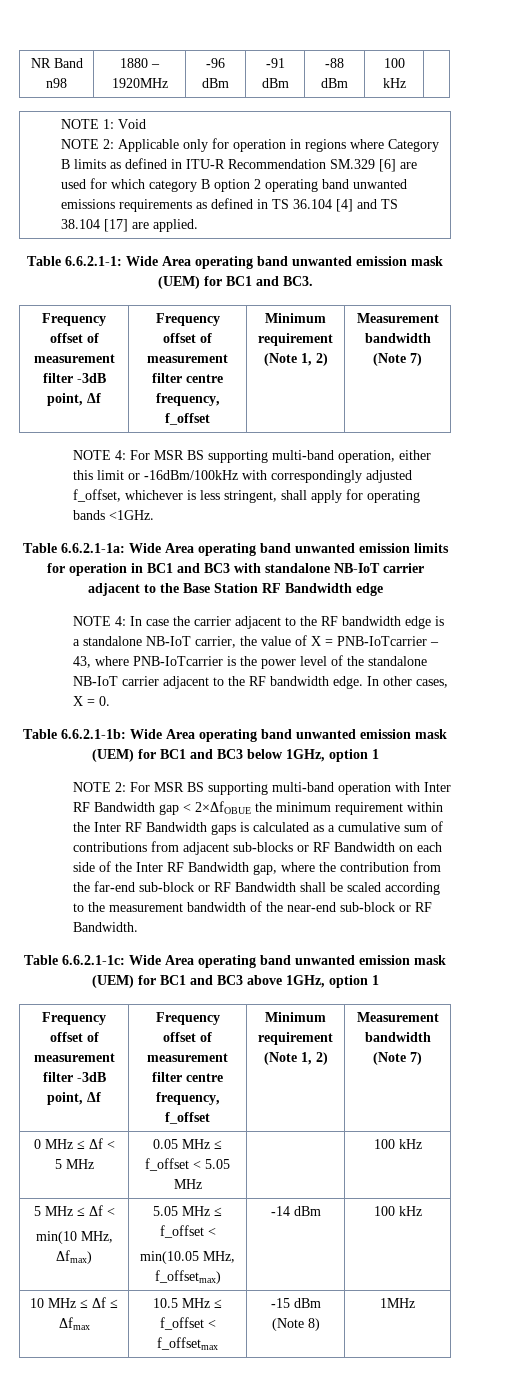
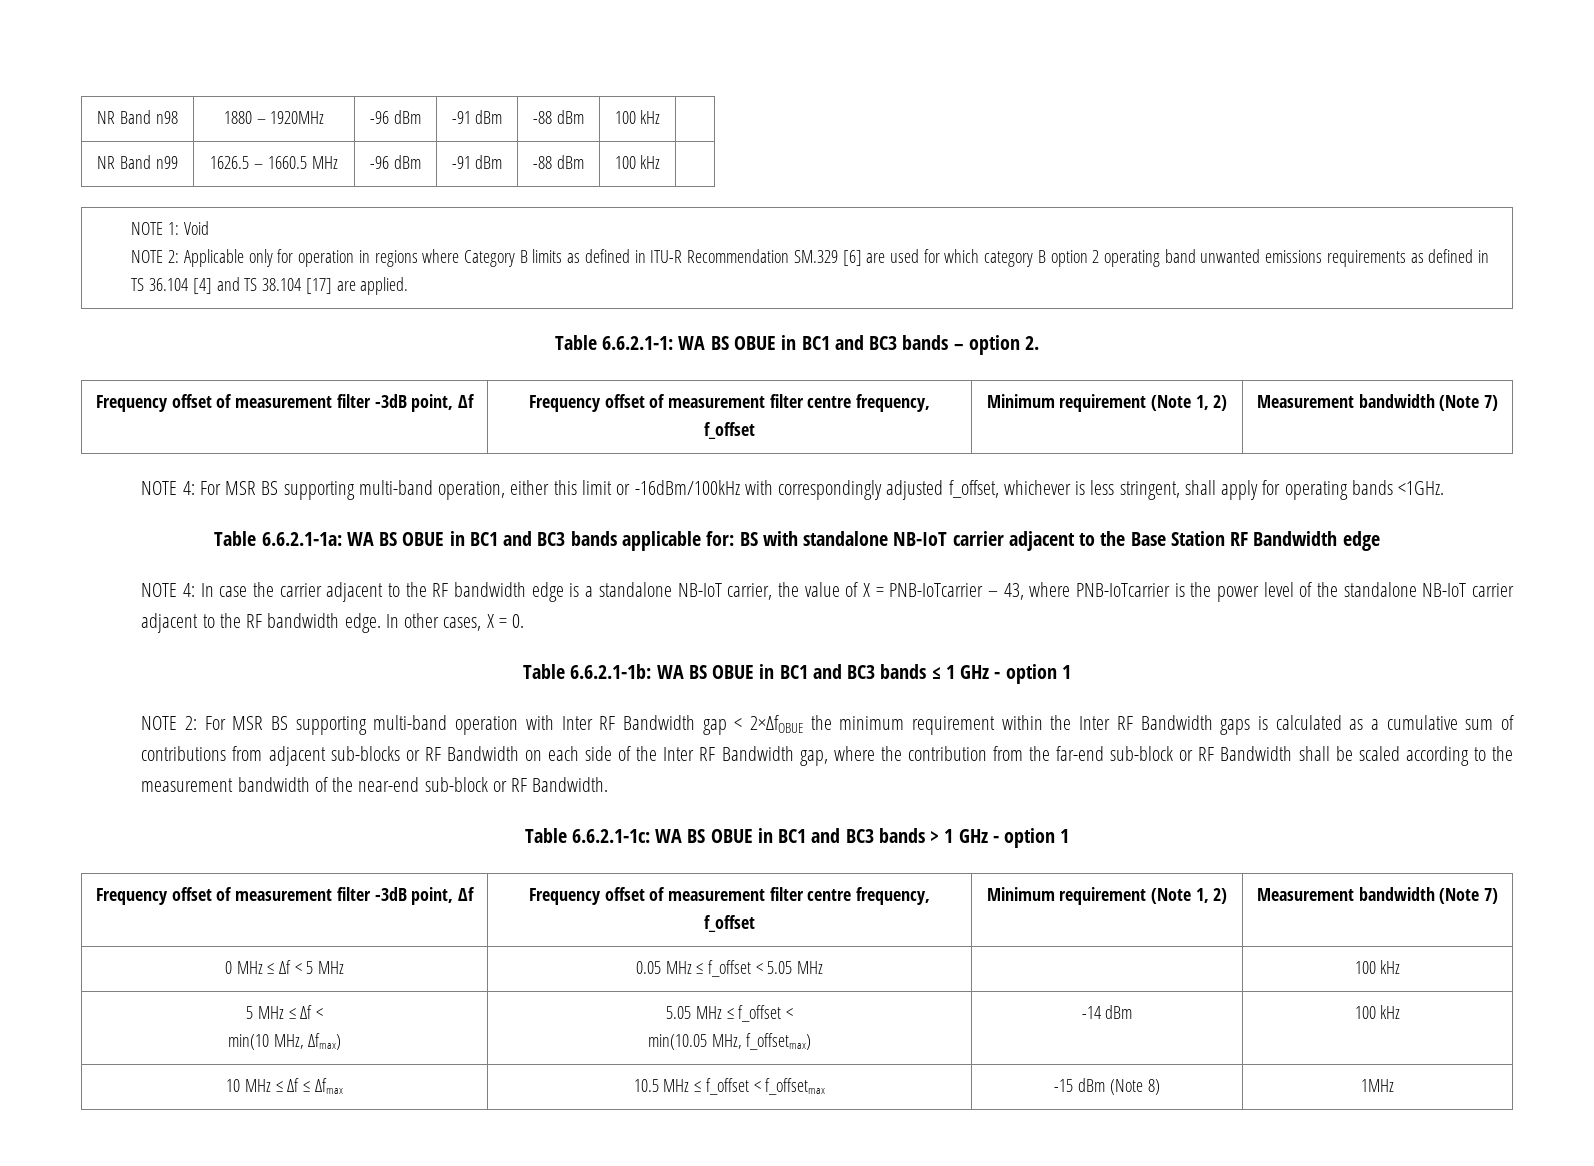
+ NR Band n99 | 1626.5 – 1660.5 MHz | -96 dBm | -91 dBm | -88 dBm | 100 kHz |
- Table 6.6.2.1-1: Wide Area operating band unwanted emission mask (UEM) for BC1 and BC3.
+ Table 6.6.2.1-1: WA BS OBUE in BC1 and BC3 bands – option 2.
- Table 6.6.2.1-1a: Wide Area operating band unwanted emission limits for operation in BC1 and BC3 with standalone NB-IoT carrier adjacent to the Base Station RF Bandwidth edge
+ Table 6.6.2.1-1a: WA BS OBUE in BC1 and BC3 bands applicable for: BS with standalone NB-IoT carrier adjacent to the Base Station RF Bandwidth edge
- Table 6.6.2.1-1b: Wide Area operating band unwanted emission mask (UEM) for BC1 and BC3 below 1GHz, option 1
+ Table 6.6.2.1-1b: WA BS OBUE in BC1 and BC3 bands ≤ 1 GHz - option 1
- Table 6.6.2.1-1c: Wide Area operating band unwanted emission mask (UEM) for BC1 and BC3 above 1GHz, option 1
+ Table 6.6.2.1-1c: WA BS OBUE in BC1 and BC3 bands > 1 GHz - option 1

